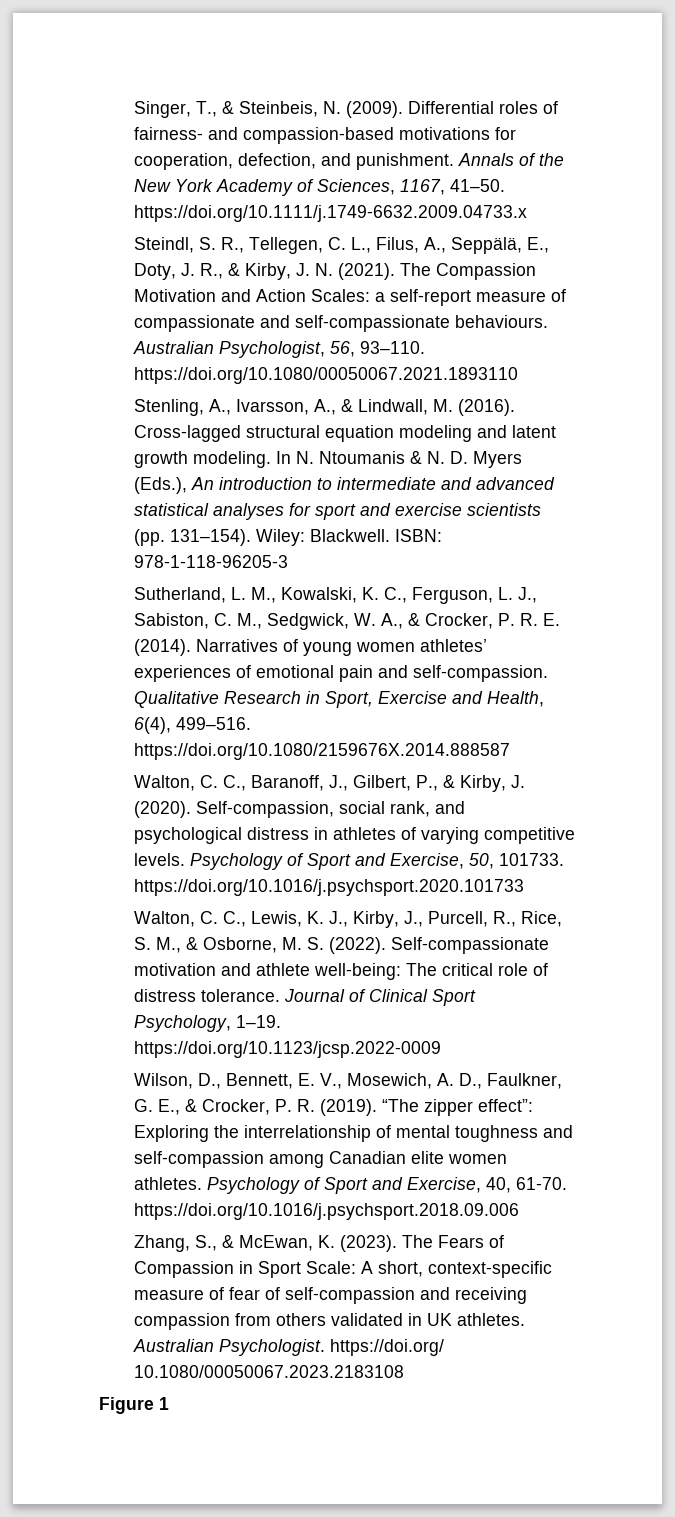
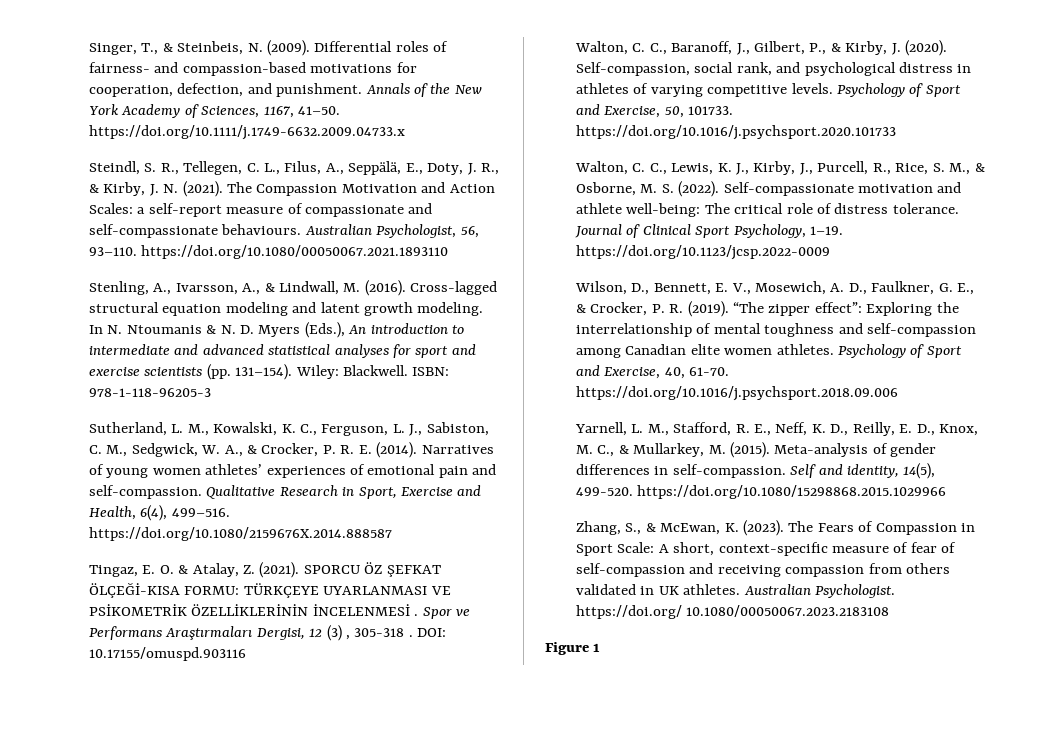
+ Tingaz, E. O. & Atalay, Z. (2021). SPORCU ÖZ ŞEFKAT ÖLÇEĞİ-KISA FORMU: TÜRKÇEYE UYARLANMASI VE PSİKOMETRİK ÖZELLİKLERİNİN İNCELENMESİ . Spor ve Performans Araştırmaları Dergisi, 12 (3) , 305-318 . DOI: 10.17155/omuspd.903116
+ Yarnell, L. M., Stafford, R. E., Neff, K. D., Reilly, E. D., Knox, M. C., & Mullarkey, M. (2015). Meta-analysis of gender differences in self-compassion. Self and identity, 14(5), 499-520. https://doi.org/10.1080/15298868.2015.1029966

